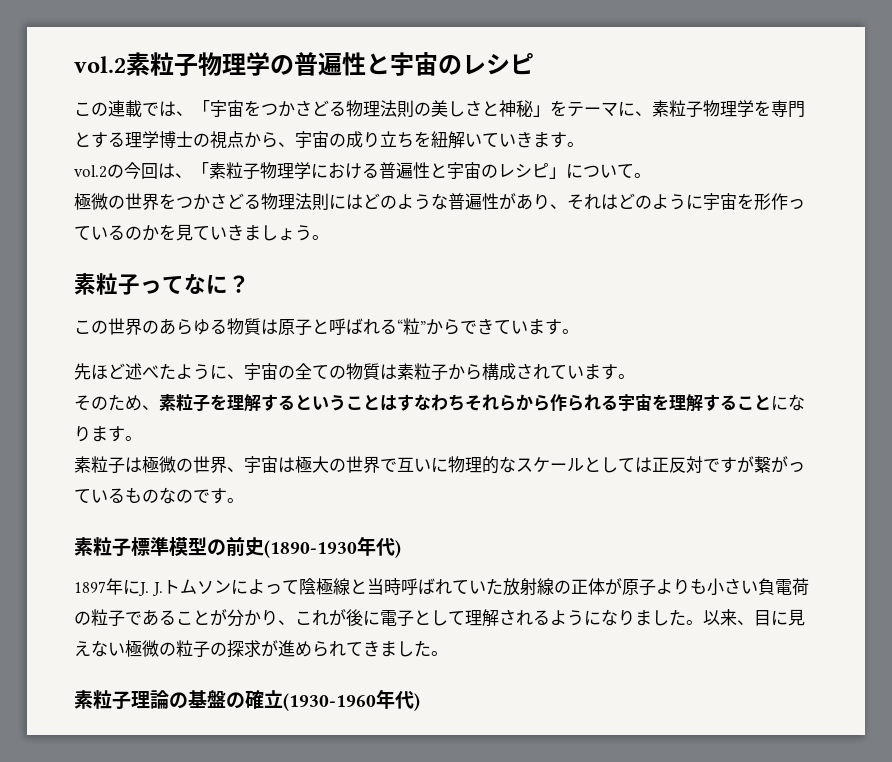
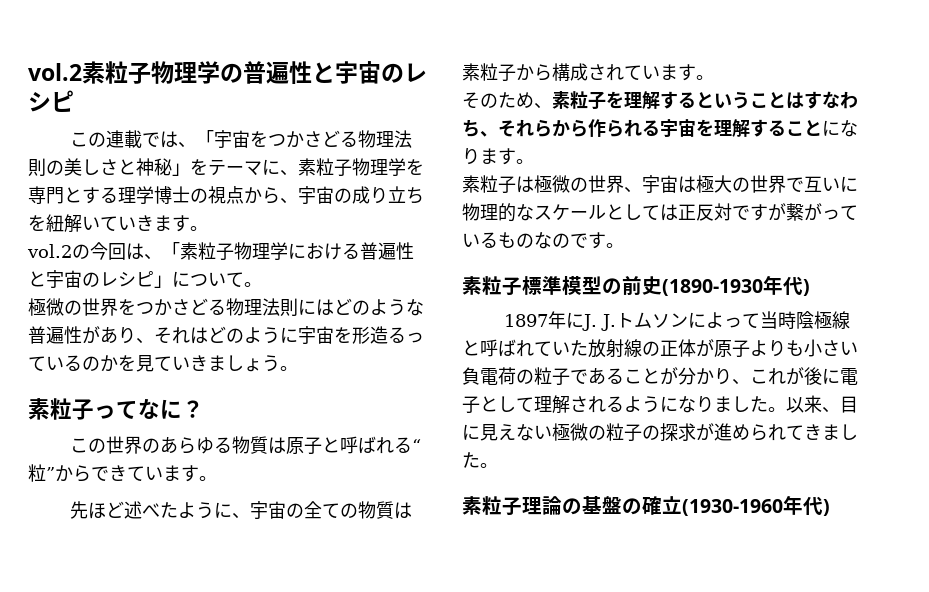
- 極微の世界をつかさどる物理法則にはどのような普遍性があり、それはどのように宇宙を形作っているのかを見ていきましょう。
+ 極微の世界をつかさどる物理法則にはどのような普遍性があり、それはどのように宇宙を形造るっているのかを見ていきましょう。
- そのため、素粒子を理解するということはすなわちそれらから作られる宇宙を理解することになります。
+ そのため、素粒子を理解するということはすなわち、それらから作られる宇宙を理解することになります。
- 1897年にJ. J.トムソンによって陰極線と当時呼ばれていた放射線の正体が原子よりも小さい負電荷の粒子であることが分かり、これが後に電子として理解されるようになりました。
+ 1897年にJ. J.トムソンによって当時陰極線と呼ばれていた放射線の正体が原子よりも小さい負電荷の粒子であることが分かり、これが後に電子として理解されるようになりました。

